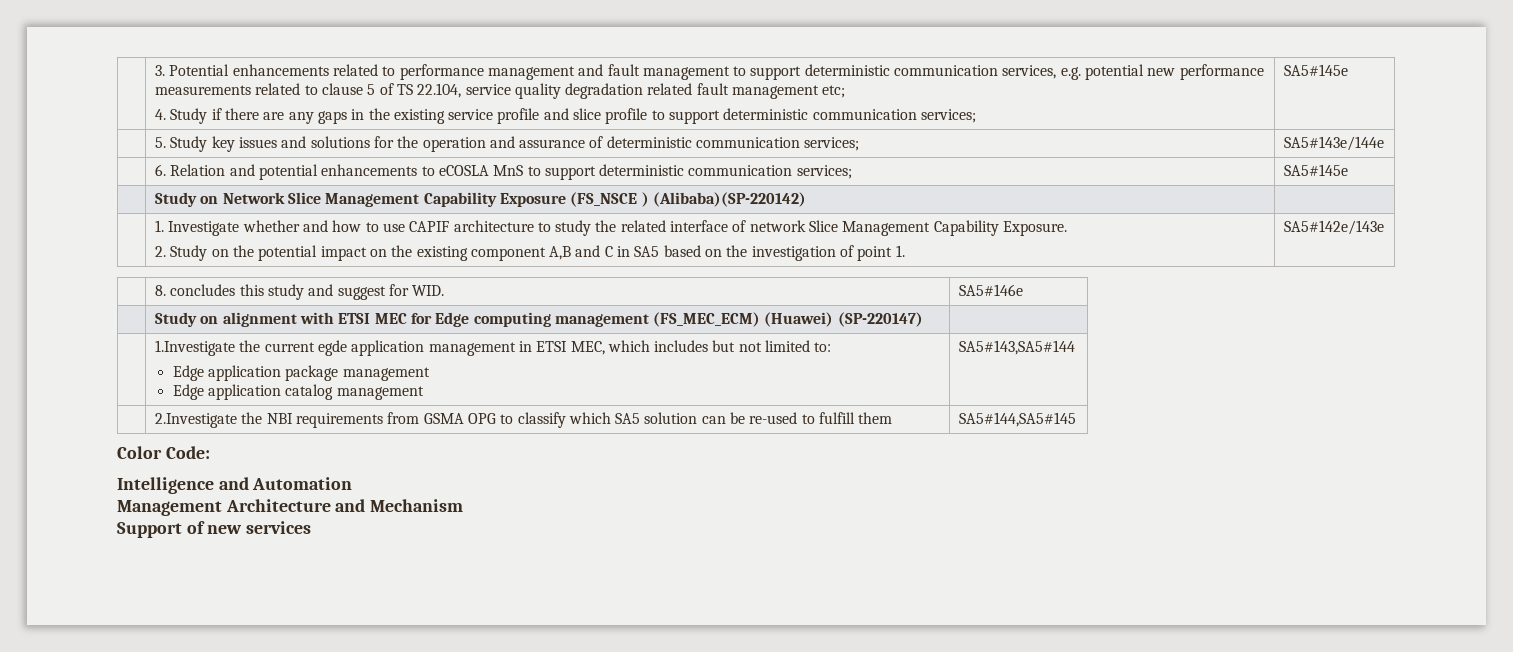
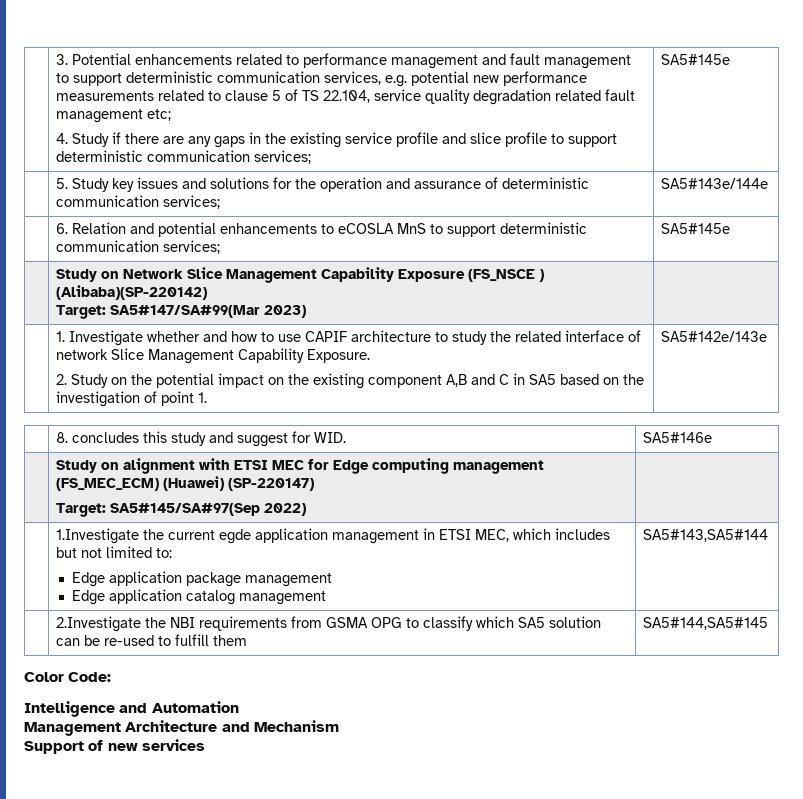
- | Study on Network Slice Management Capability Exposure (FS_NSCE ) (Alibaba)(SP-220142) |
+ | Study on Network Slice Management Capability Exposure (FS_NSCE ) (Alibaba)(SP-220142)
+ Target: SA5#147/SA#99(Mar 2023) |
- | Study on alignment with ETSI MEC for Edge computing management (FS_MEC_ECM) (Huawei) (SP-220147) |
+ | Study on alignment with ETSI MEC for Edge computing management (FS_MEC_ECM) (Huawei) (SP-220147)
+ Target: SA5#145/SA#97(Sep 2022) |

